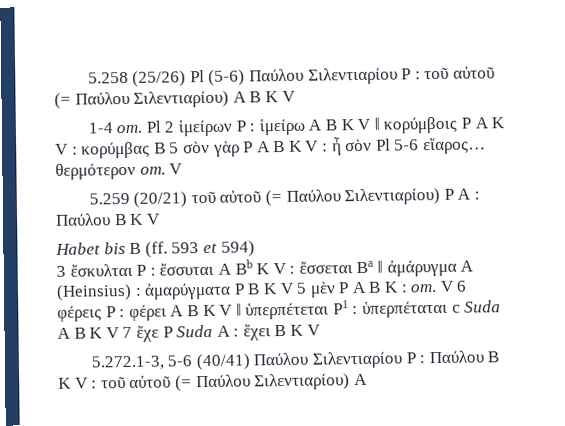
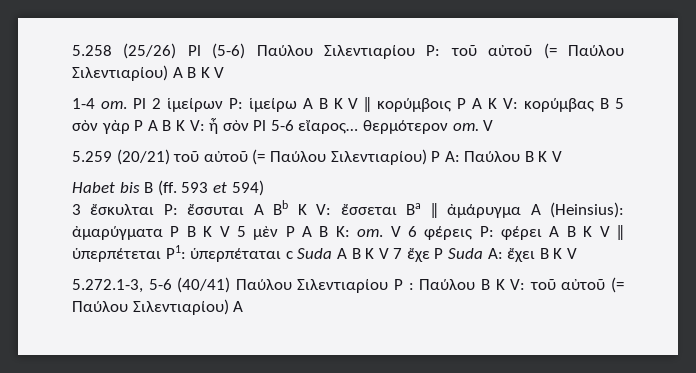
- 5.258 (25/26) Pl (5-6) Παύλου Σιλεντιαρίου P : τοῦ αὐτοῦ (= Παύλου Σιλεντιαρίου) A B K V
+ 5.258 (25/26) Pl (5-6) Παύλου Σιλεντιαρίου P: τοῦ αὐτοῦ (= Παύλου Σιλεντιαρίου) A B K V
- Pl 2 ἱμείρων P : ἱμείρω A B K V ǁ κορύμβοις P A K V : κορύμβας B 5 σὸν γὰρ P A B K V : ἦ σὸν Pl 5-6 εἴαρος… θερμότερον om.
+ Pl 2 ἱμείρων P: ἱμείρω A B K V ǁ κορύμβοις P A K V: κορύμβας B 5 σὸν γὰρ P A B K V: ἦ σὸν Pl 5-6 εἴαρος… θερμότερον om.
- 5.259 (20/21) τοῦ αὐτοῦ (= Παύλου Σιλεντιαρίου) P A : Παύλου B K V
+ 5.259 (20/21) τοῦ αὐτοῦ (= Παύλου Σιλεντιαρίου) P A: Παύλου B K V
- 3 ἔσκυλται P : ἔσσυται A Bb K V : ἔσσεται Ba ǁ ἀμάρυγμα A (Heinsius) : ἀμαρύγματα P B K V 5 μὲν P A B K : om.
+ 3 ἔσκυλται P: ἔσσυται A Bb K V: ἔσσεται Ba ǁ ἀμάρυγμα A (Heinsius): ἀμαρύγματα P B K V 5 μὲν P A B K: om.
- V 6 φέρεις P : φέρει A B K V ǁ ὑπερπέτεται P1 : ὑπερπέταται c Suda A B K V 7 ἔχε P Suda A : ἔχει B K V
+ V 6 φέρεις P: φέρει A B K V ǁ ὑπερπέτεται P1: ὑπερπέταται c Suda A B K V 7 ἔχε P Suda A: ἔχει B K V
- 5.272.1-3, 5-6 (40/41) Παύλου Σιλεντιαρίου P : Παύλου B K V : τοῦ αὐτοῦ (= Παύλου Σιλεντιαρίου) A
+ 5.272.1-3, 5-6 (40/41) Παύλου Σιλεντιαρίου P : Παύλου B K V: τοῦ αὐτοῦ (= Παύλου Σιλεντιαρίου) A

